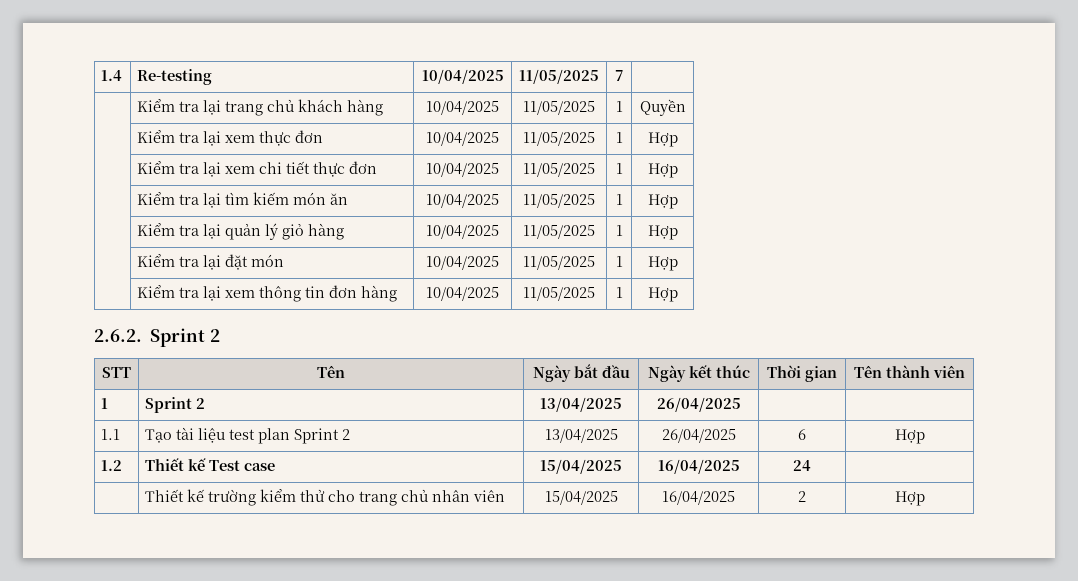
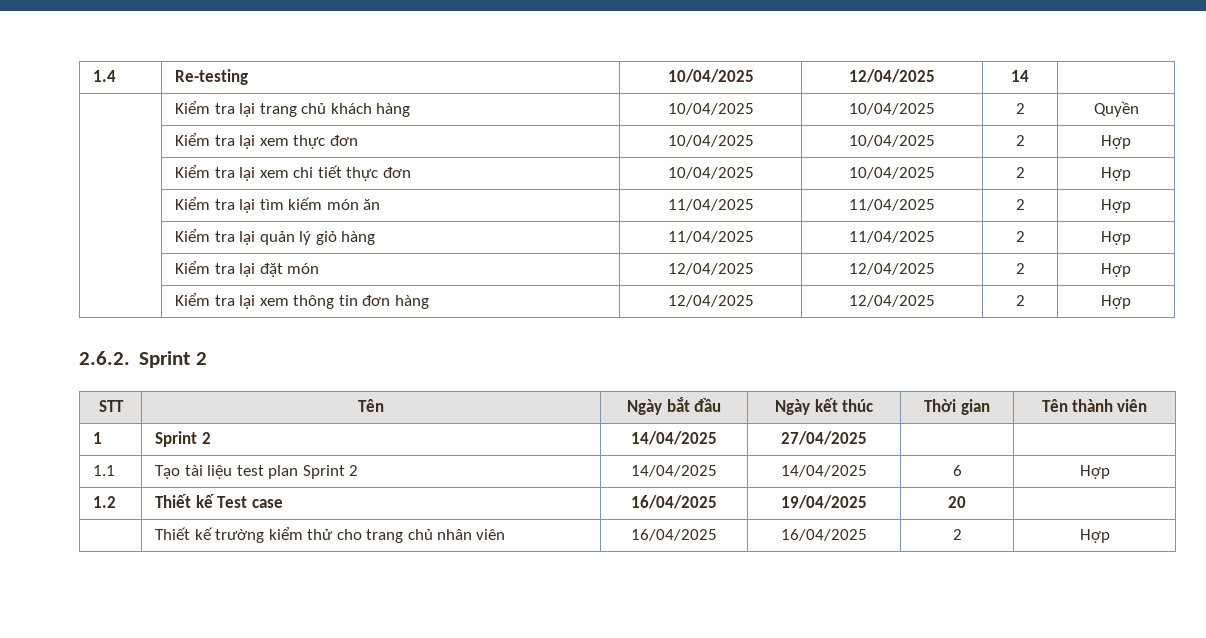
- 1.4 | Re-testing | 10/04/2025 | 11/05/2025 | 7 |
+ 1.4 | Re-testing | 10/04/2025 | 12/04/2025 | 14 |
- | Kiểm tra lại trang chủ khách hàng | 10/04/2025 | 11/05/2025 | 1 | Quyền
+ | Kiểm tra lại trang chủ khách hàng | 10/04/2025 | 10/04/2025 | 2 | Quyền
- | Kiểm tra lại xem thực đơn | 10/04/2025 | 11/05/2025 | 1 | Hợp
+ | Kiểm tra lại xem thực đơn | 10/04/2025 | 10/04/2025 | 2 | Hợp
- | Kiểm tra lại xem chi tiết thực đơn | 10/04/2025 | 11/05/2025 | 1 | Hợp
+ | Kiểm tra lại xem chi tiết thực đơn | 10/04/2025 | 10/04/2025 | 2 | Hợp
- | Kiểm tra lại tìm kiếm món ăn | 10/04/2025 | 11/05/2025 | 1 | Hợp
+ | Kiểm tra lại tìm kiếm món ăn | 11/04/2025 | 11/04/2025 | 2 | Hợp
- | Kiểm tra lại quản lý giỏ hàng | 10/04/2025 | 11/05/2025 | 1 | Hợp
+ | Kiểm tra lại quản lý giỏ hàng | 11/04/2025 | 11/04/2025 | 2 | Hợp
- | Kiểm tra lại đặt món | 10/04/2025 | 11/05/2025 | 1 | Hợp
+ | Kiểm tra lại đặt món | 12/04/2025 | 12/04/2025 | 2 | Hợp
- | Kiểm tra lại xem thông tin đơn hàng | 10/04/2025 | 11/05/2025 | 1 | Hợp
+ | Kiểm tra lại xem thông tin đơn hàng | 12/04/2025 | 12/04/2025 | 2 | Hợp
- 1 | Sprint 2 | 13/04/2025 | 26/04/2025 | |
+ 1 | Sprint 2 | 14/04/2025 | 27/04/2025 | |
- 1.1 | Tạo tài liệu test plan Sprint 2 | 13/04/2025 | 26/04/2025 | 6 | Hợp
+ 1.1 | Tạo tài liệu test plan Sprint 2 | 14/04/2025 | 14/04/2025 | 6 | Hợp
- 1.2 | Thiết kế Test case | 15/04/2025 | 16/04/2025 | 24 |
+ 1.2 | Thiết kế Test case | 16/04/2025 | 19/04/2025 | 20 |
- | Thiết kế trường kiểm thử cho trang chủ nhân viên | 15/04/2025 | 16/04/2025 | 2 | Hợp
+ | Thiết kế trường kiểm thử cho trang chủ nhân viên | 16/04/2025 | 16/04/2025 | 2 | Hợp

